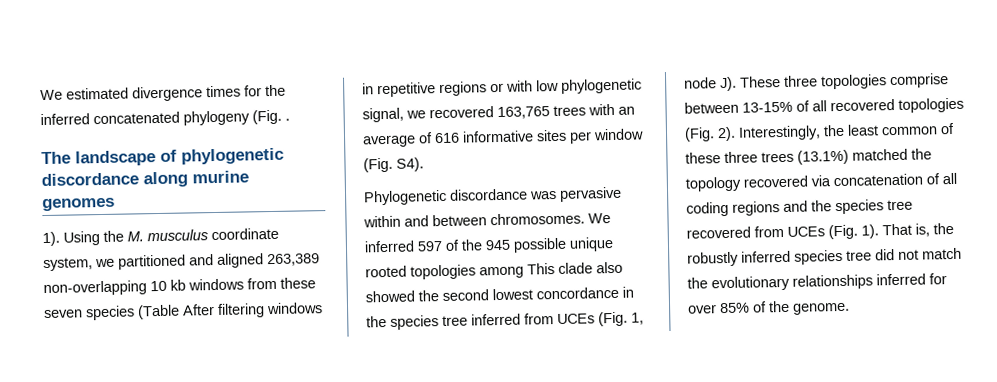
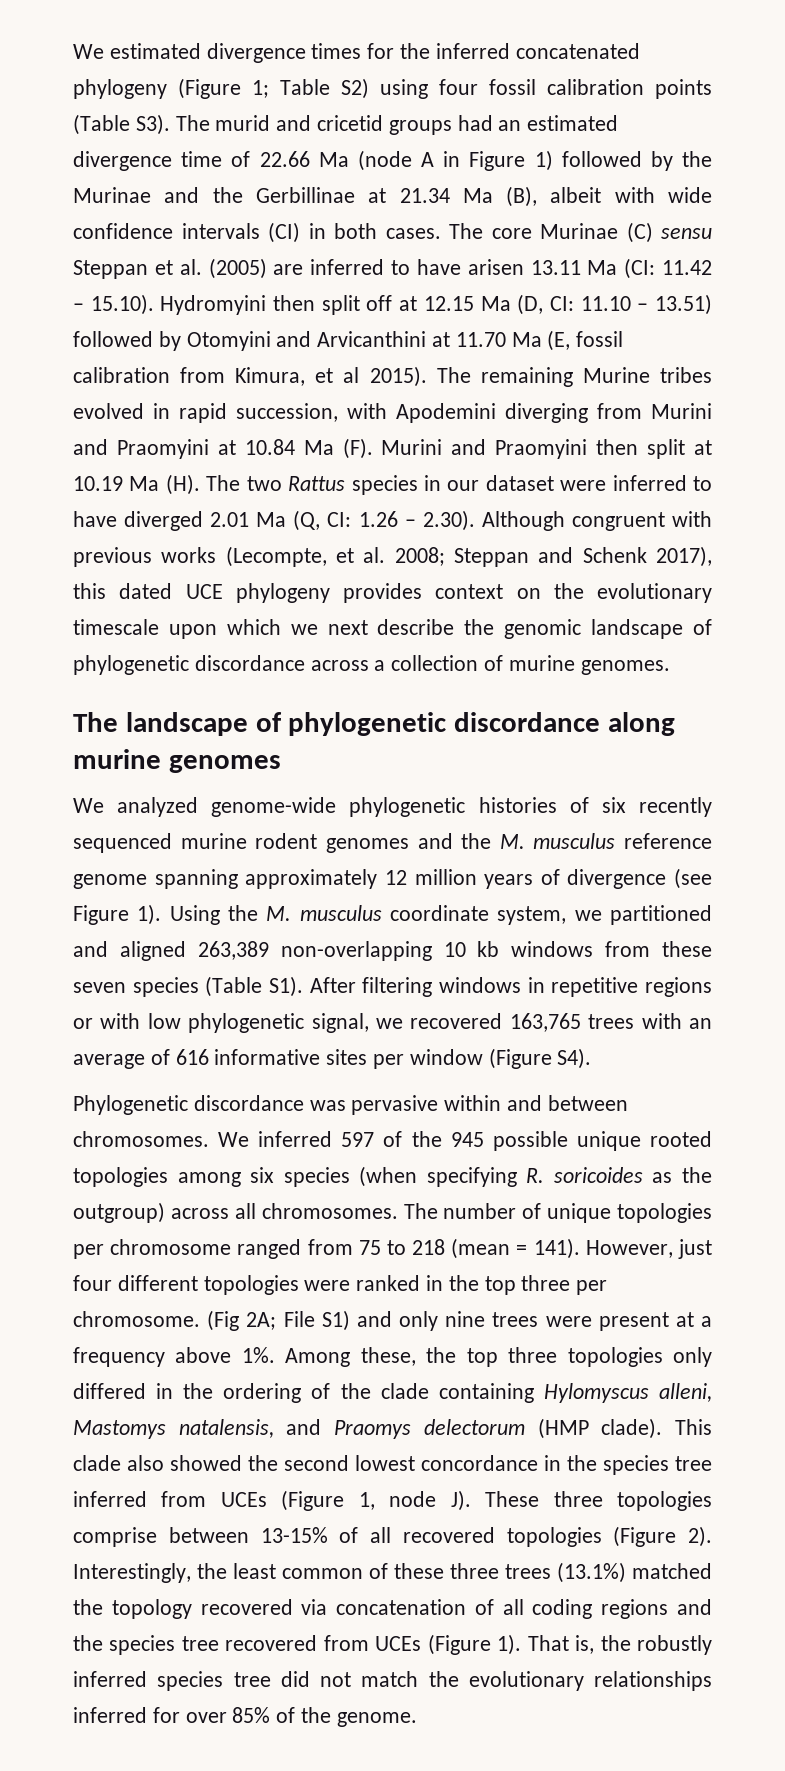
- We estimated divergence times for the inferred concatenated phylogeny (Fig. .
+ We estimated divergence times for the inferred concatenated phylogeny (Figure 1; Table S2) using four fossil calibration points (Table S3). The murid and cricetid groups had an estimated divergence time of 22.66 Ma (node A in Figure 1) followed by the Murinae and the Gerbillinae at 21.34 Ma (B), albeit with wide confidence intervals (CI) in both cases. The core Murinae (C) sensu Steppan et al. (2005) are inferred to have arisen 13.11 Ma (CI: 11.42 – 15.10). Hydromyini then split off at 12.15 Ma (D, CI: 11.10 – 13.51) followed by Otomyini and Arvicanthini at 11.70 Ma (E, fossil calibration from Kimura, et al 2015). The remaining Murine tribes evolved in rapid succession, with Apodemini diverging from Murini and Praomyini at 10.84 Ma (F). Murini and Praomyini then split at 10.19 Ma (H). The two Rattus species in our dataset were inferred to have diverged 2.01 Ma (Q, CI: 1.26 – 2.30). Although congruent with previous works (Lecompte, et al. 2008; Steppan and Schenk 2017), this dated UCE phylogeny provides context on the evolutionary timescale upon which we next describe the genomic landscape of phylogenetic discordance across a collection of murine genomes.
  The landscape of phylogenetic discordance along murine genomes
- 1).
+ We analyzed genome-wide phylogenetic histories of six recently sequenced murine rodent genomes and the M. musculus reference genome spanning approximately 12 million years of divergence (see Figure 1).
- Using the M. musculus coordinate system, we partitioned and aligned 263,389 non-overlapping 10 kb windows from these seven species (Table After filtering windows in repetitive regions or with low phylogenetic signal, we recovered 163,765 trees with an average of 616 informative sites per window (Fig. S4).
+ Using the M. musculus coordinate system, we partitioned and aligned 263,389 non-overlapping 10 kb windows from these seven species (Table S1). After filtering windows in repetitive regions or with low phylogenetic signal, we recovered 163,765 trees with an average of 616 informative sites per window (Figure S4).
- We inferred 597 of the 945 possible unique rooted topologies among This clade also showed the second lowest concordance in the species tree inferred from UCEs (Fig. 1, node J). These three topologies comprise between 13-15% of all recovered topologies (Fig. 2).
+ We inferred 597 of the 945 possible unique rooted topologies among six species (when specifying R. soricoides as the outgroup) across all chromosomes. The number of unique topologies per chromosome ranged from 75 to 218 (mean = 141). However, just four different topologies were ranked in the top three per chromosome. (Fig 2A; File S1) and only nine trees were present at a frequency above 1%. Among these, the top three topologies only differed in the ordering of the clade containing Hylomyscus alleni, Mastomys natalensis, and Praomys delectorum (HMP clade). This clade also showed the second lowest concordance in the species tree inferred from UCEs (Figure 1, node J). These three topologies comprise between 13-15% of all recovered topologies (Figure 2).
- Interestingly, the least common of these three trees (13.1%) matched the topology recovered via concatenation of all coding regions and the species tree recovered from UCEs (Fig. 1).
+ Interestingly, the least common of these three trees (13.1%) matched the topology recovered via concatenation of all coding regions and the species tree recovered from UCEs (Figure 1).

